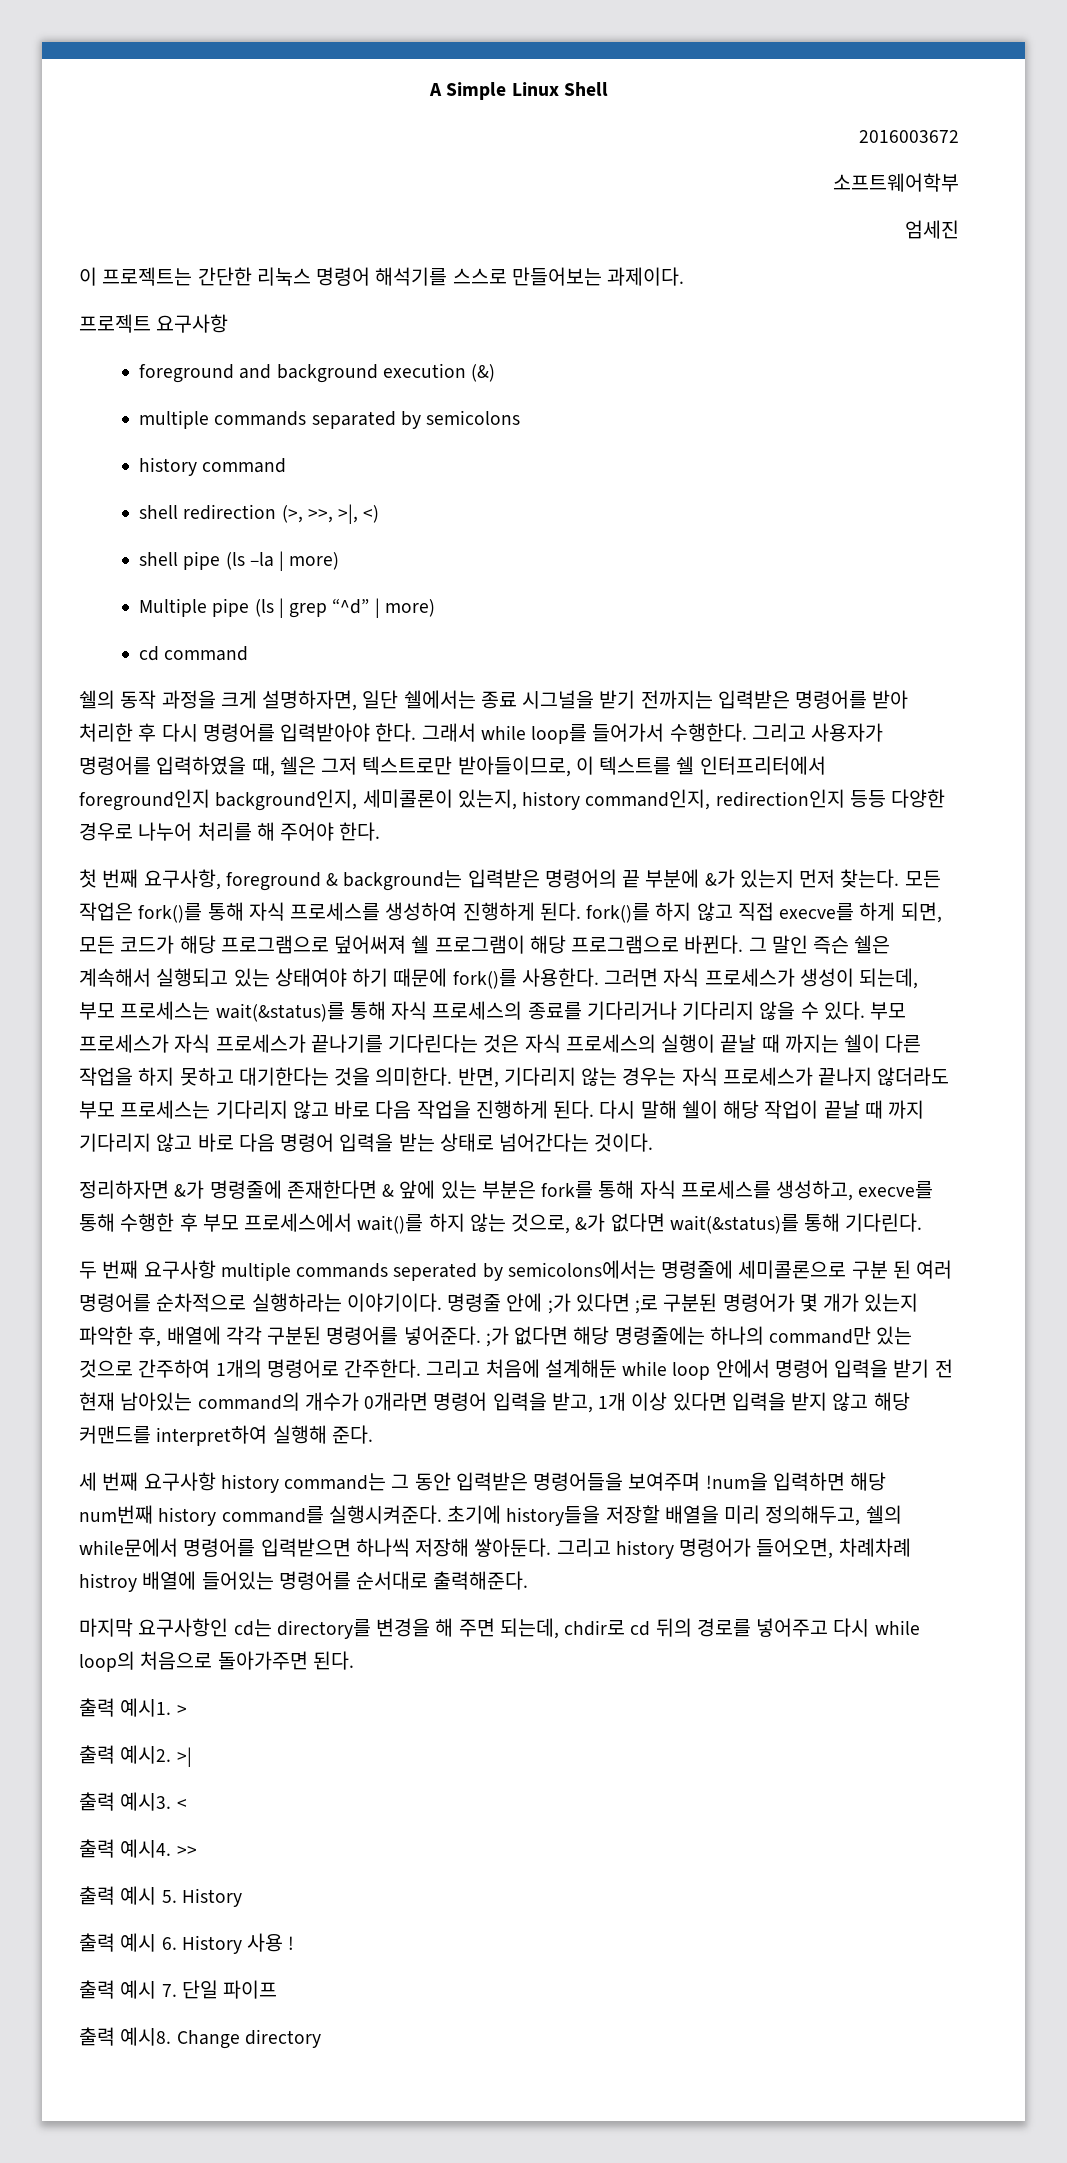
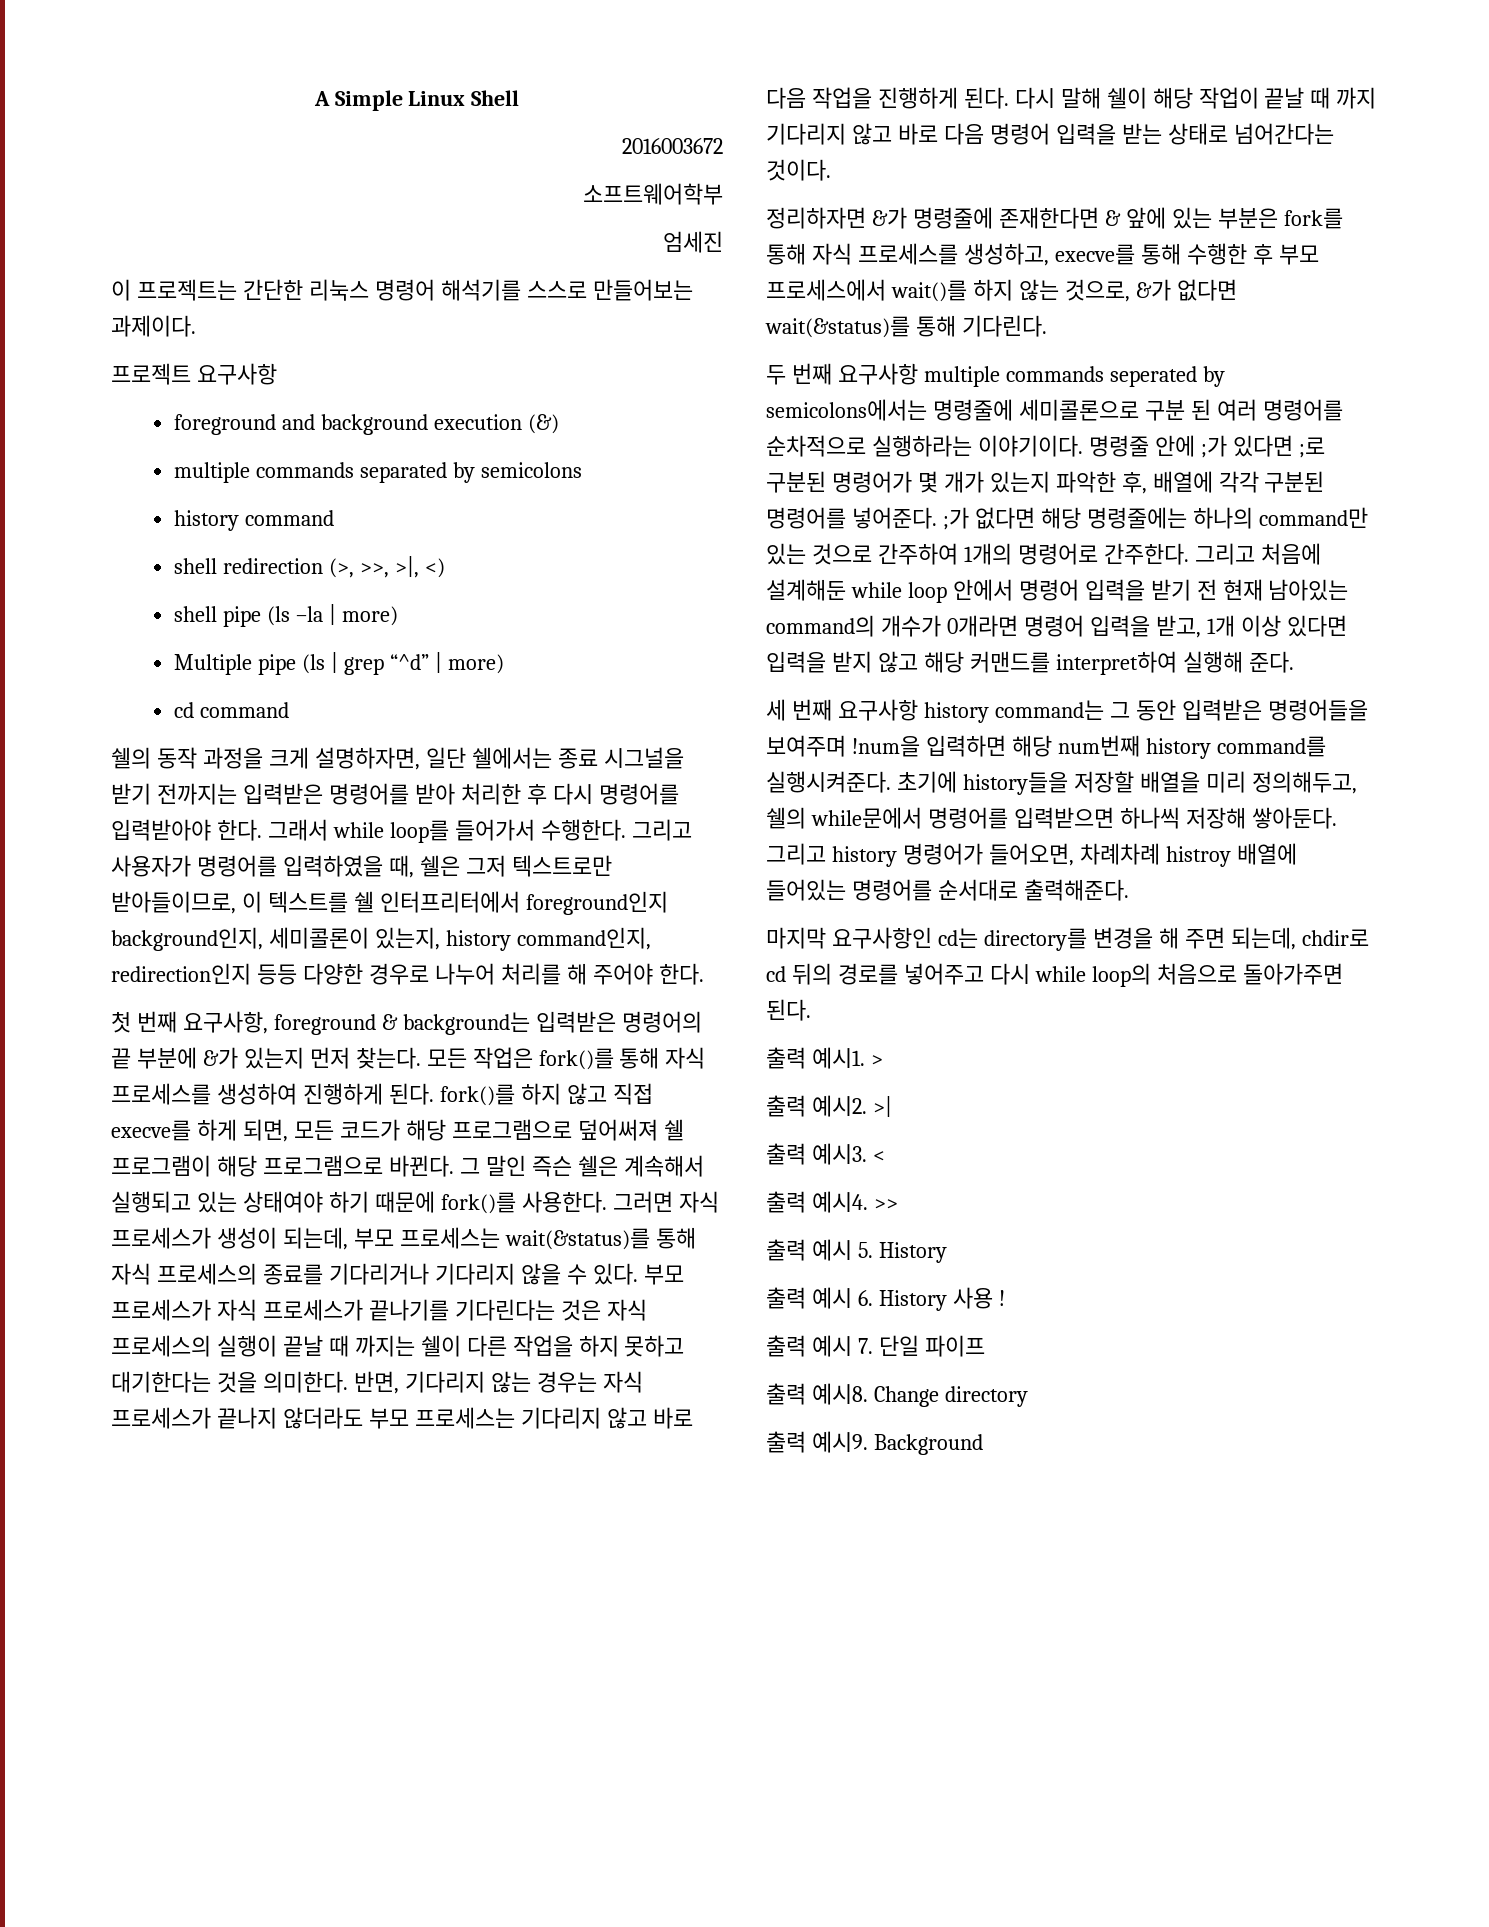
+ 출력 예시9. Background

